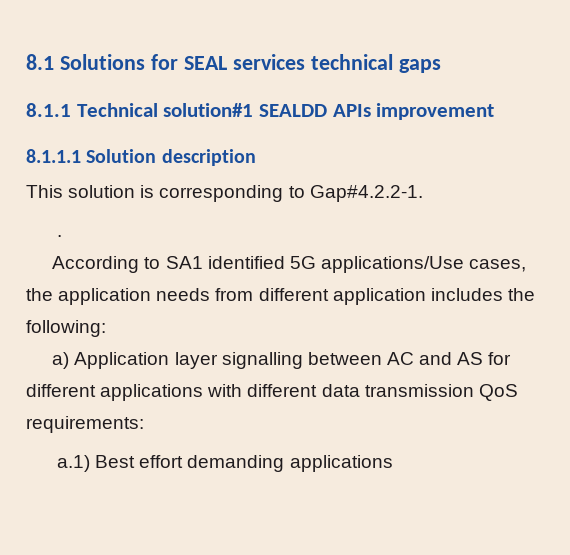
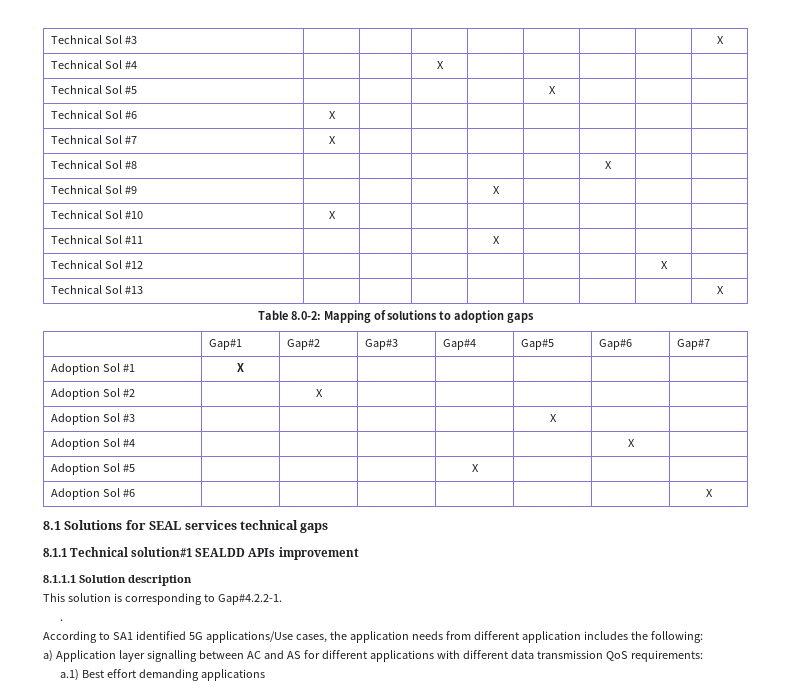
+ Technical Sol #3 | | | | | | | | X
+ Technical Sol #4 | | | X | | | | |
+ Technical Sol #5 | | | | | X | | |
+ Technical Sol #6 | X | | | | | | |
+ Technical Sol #7 | X | | | | | | |
+ Technical Sol #8 | | | | | | X | |
+ Technical Sol #9 | | | | X | | | |
+ Technical Sol #10 | X | | | | | | |
+ Technical Sol #11 | | | | X | | | |
+ Technical Sol #12 | | | | | | | X |
+ Technical Sol #13 | | | | | | | | X
+ Table 8.0-2: Mapping of solutions to adoption gaps
+ | Gap#1 | Gap#2 | Gap#3 | Gap#4 | Gap#5 | Gap#6 | Gap#7
+ Adoption Sol #1 | X | | | | | |
+ Adoption Sol #2 | | X | | | | |
+ Adoption Sol #3 | | | | | X | |
+ Adoption Sol #4 | | | | | | X |
+ Adoption Sol #5 | | | | X | | |
+ Adoption Sol #6 | | | | | | | X

